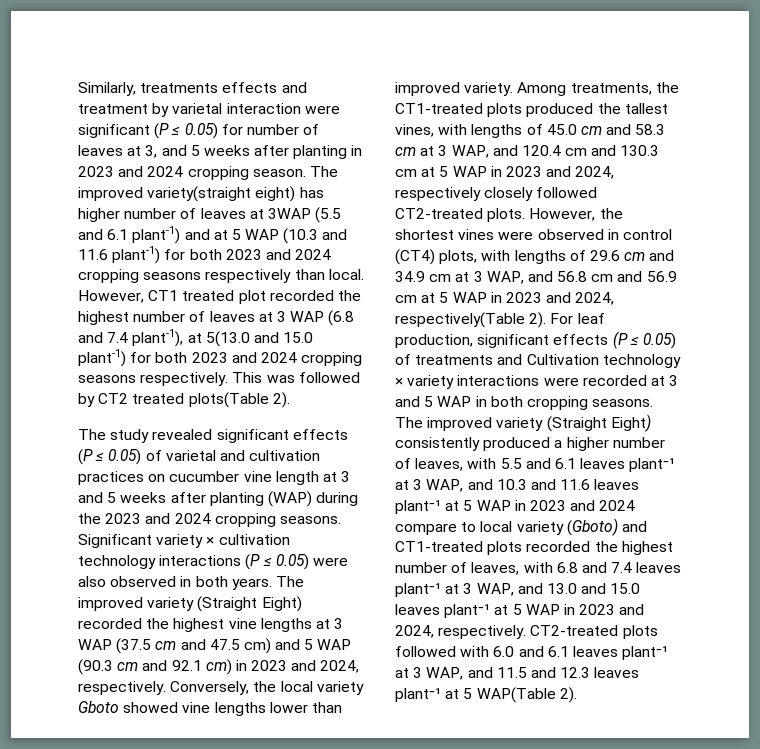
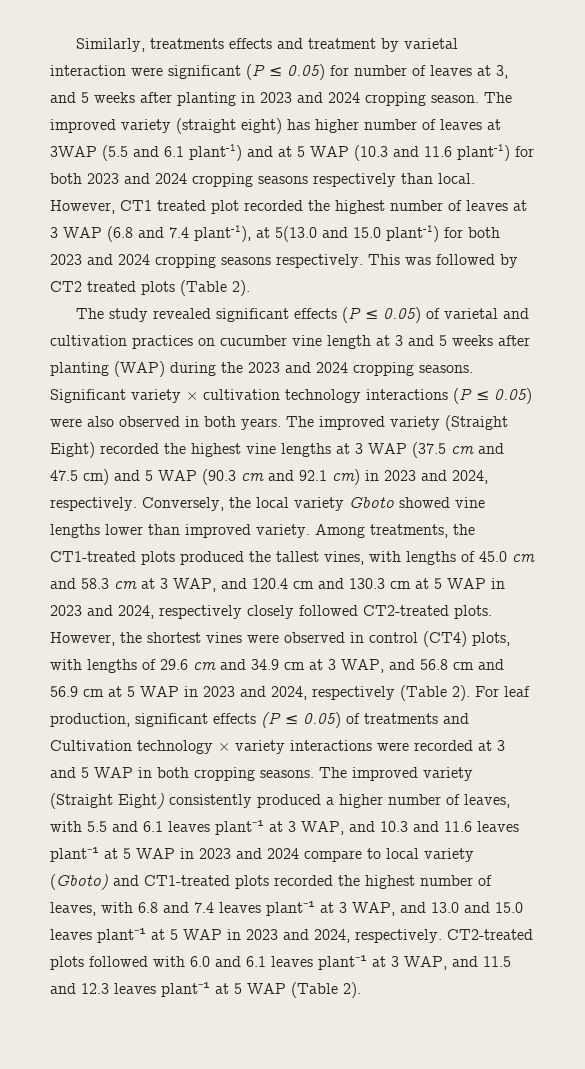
- The improved variety(straight eight) has higher number of leaves at 3WAP (5.5 and 6.1 plant-1) and at 5 WAP (10.3 and 11.6 plant-1) for both 2023 and 2024 cropping seasons respectively than local.
+ The improved variety (straight eight) has higher number of leaves at 3WAP (5.5 and 6.1 plant-1) and at 5 WAP (10.3 and 11.6 plant-1) for both 2023 and 2024 cropping seasons respectively than local.
- This was followed by CT2 treated plots(Table 2).
+ This was followed by CT2 treated plots (Table 2).
- However, the shortest vines were observed in control (CT4) plots, with lengths of 29.6 cm and 34.9 cm at 3 WAP, and 56.8 cm and 56.9 cm at 5 WAP in 2023 and 2024, respectively(Table 2).
+ However, the shortest vines were observed in control (CT4) plots, with lengths of 29.6 cm and 34.9 cm at 3 WAP, and 56.8 cm and 56.9 cm at 5 WAP in 2023 and 2024, respectively (Table 2).
- CT2-treated plots followed with 6.0 and 6.1 leaves plant⁻¹ at 3 WAP, and 11.5 and 12.3 leaves plant⁻¹ at 5 WAP(Table 2).
+ CT2-treated plots followed with 6.0 and 6.1 leaves plant⁻¹ at 3 WAP, and 11.5 and 12.3 leaves plant⁻¹ at 5 WAP (Table 2).

